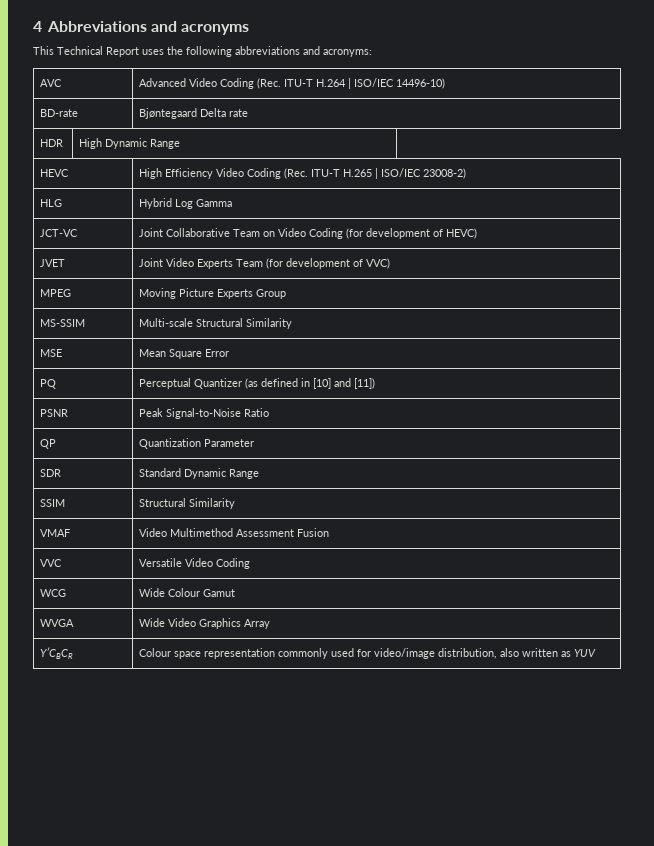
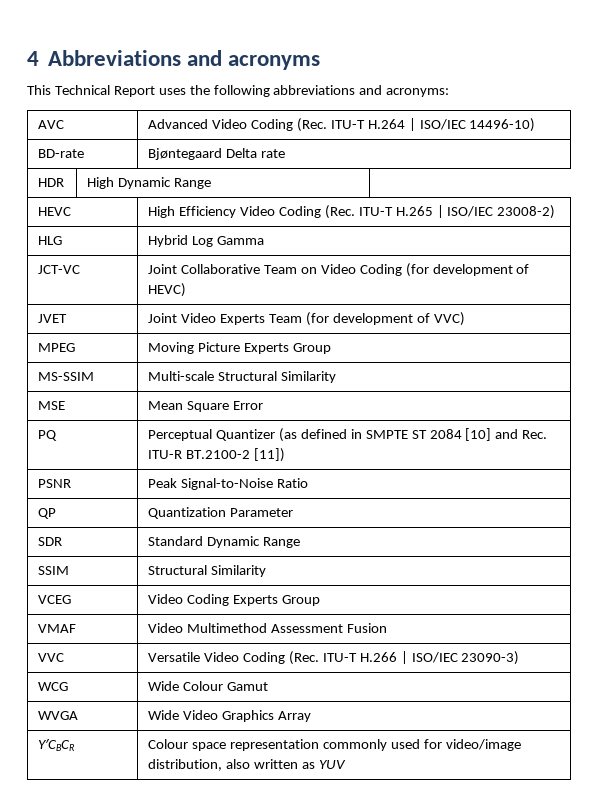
- PQ | Perceptual Quantizer (as defined in [10] and [11])
+ PQ | Perceptual Quantizer (as defined in SMPTE ST 2084 [10] and Rec. ITU-R BT.2100-2 [11])
+ VCEG | Video Coding Experts Group
- VVC | Versatile Video Coding
+ VVC | Versatile Video Coding (Rec. ITU-T H.266 | ISO/IEC 23090-3)

